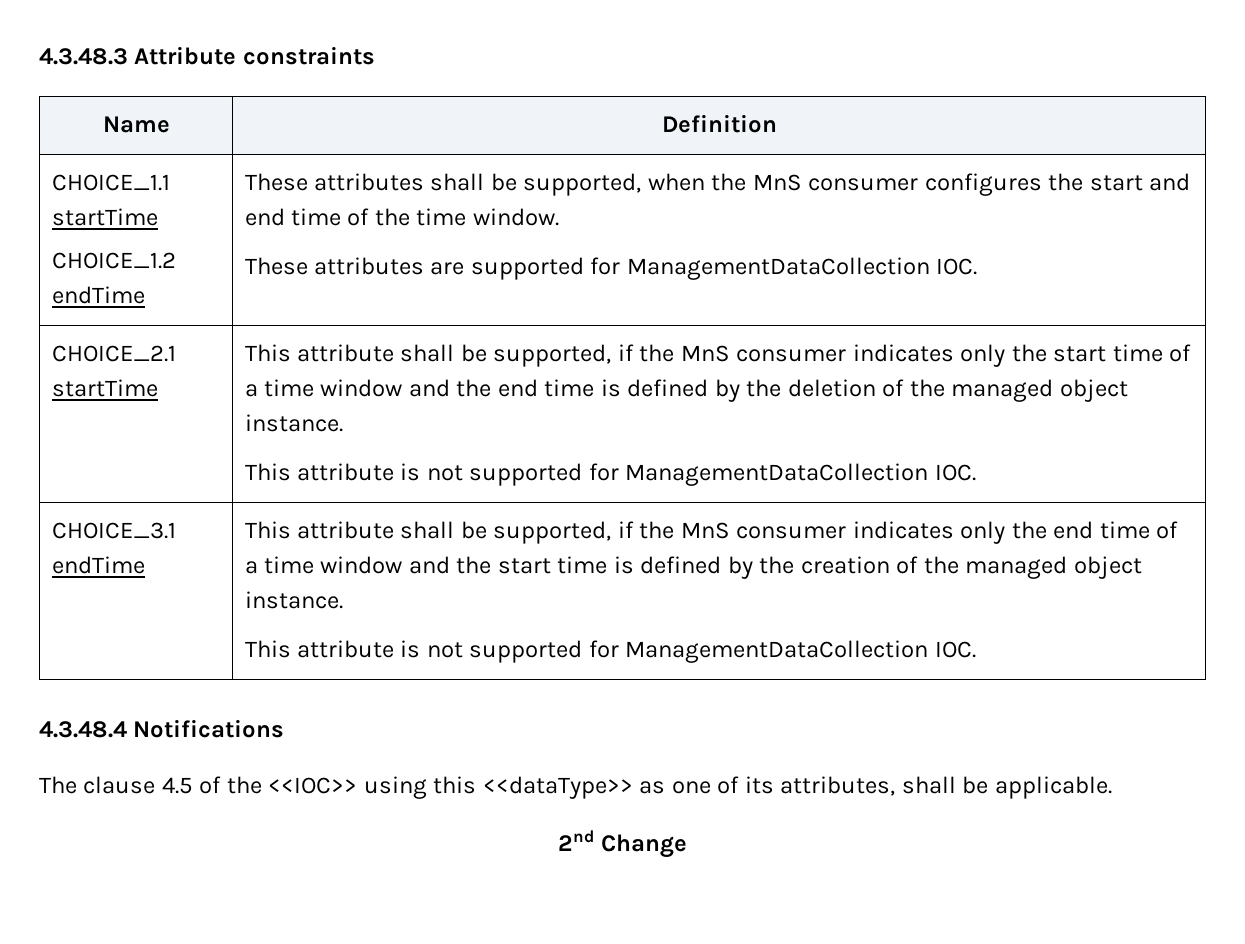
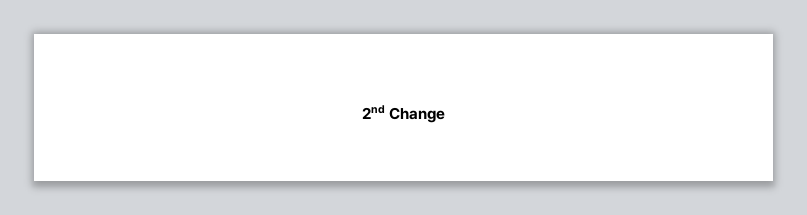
- 4.3.48.3 Attribute constraints
- Name | Definition
- CHOICE_1.1 startTime
- CHOICE_1.2 endTime | These attributes shall be supported, when the MnS consumer configures the start and end time of the time window.
- These attributes are supported for ManagementDataCollection IOC.
- CHOICE_2.1 startTime | This attribute shall be supported, if the MnS consumer indicates only the start time of a time window and the end time is defined by the deletion of the managed object instance.
- This attribute is not supported for ManagementDataCollection IOC.
- CHOICE_3.1 endTime | This attribute shall be supported, if the MnS consumer indicates only the end time of a time window and the start time is defined by the creation of the managed object instance.
- This attribute is not supported for ManagementDataCollection IOC.
- 4.3.48.4 Notifications
- The clause 4.5 of the <<IOC>> using this <<dataType>> as one of its attributes, shall be applicable.

